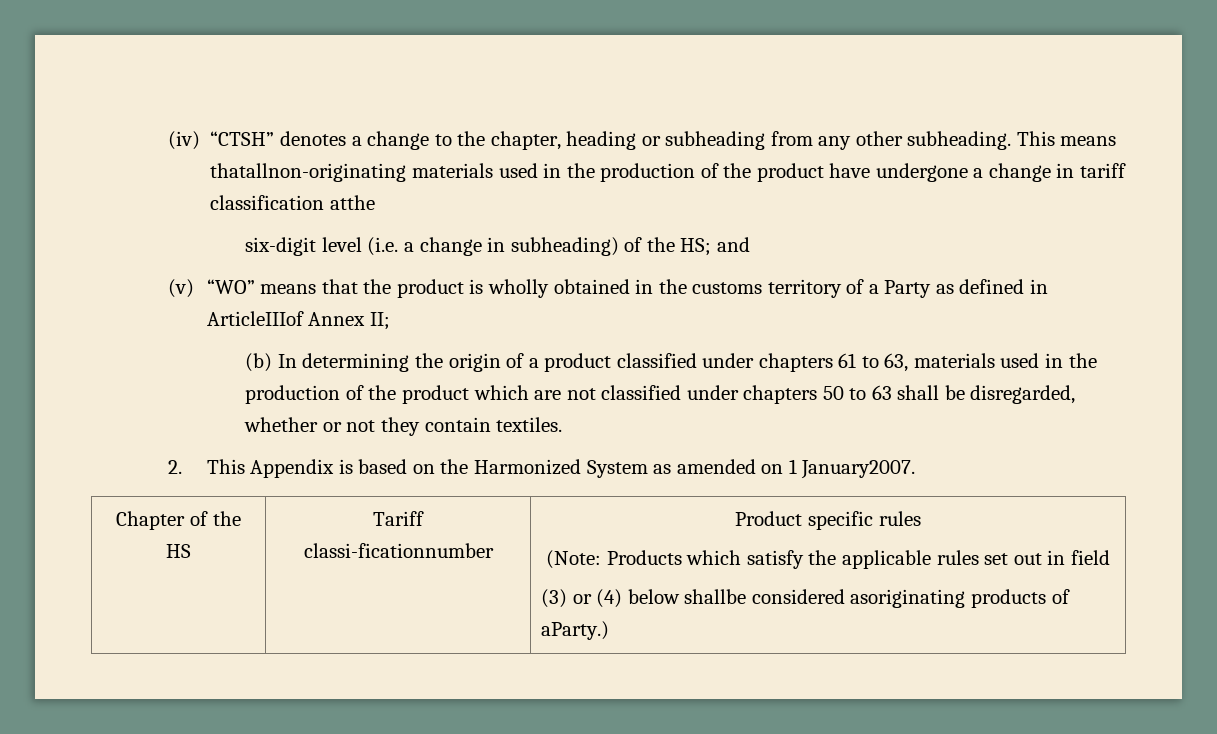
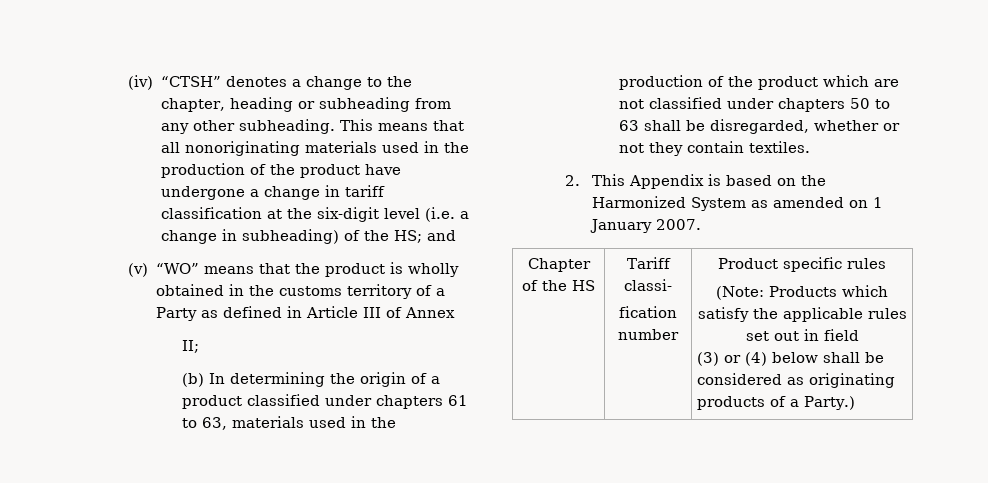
- This means thatallnon-originating materials used in the production of the product have undergone a change in tariff classification atthe
- six-digit level (i.e. a change in subheading) of the HS; and
+ This means that all nonoriginating materials used in the production of the product have undergone a change in tariff classification at the six-digit level (i.e. a change in subheading) of the HS; and
- (v) “WO” means that the product is wholly obtained in the customs territory of a Party as defined in ArticleIIIof Annex II;
+ (v) “WO” means that the product is wholly obtained in the customs territory of a Party as defined in Article III of Annex
+ II;
- 2. This Appendix is based on the Harmonized System as amended on 1 January2007.
+ 2. This Appendix is based on the Harmonized System as amended on 1 January 2007.
- Chapter of the HS | Tariff classi-ficationnumber | Product specific rules
+ Chapter of the HS | Tariff classi-
+ fication number | Product specific rules
  (Note: Products which satisfy the applicable rules set out in field
- (3) or (4) below shallbe considered asoriginating products of aParty.)
+ (3) or (4) below shall be considered as originating products of a Party.)

